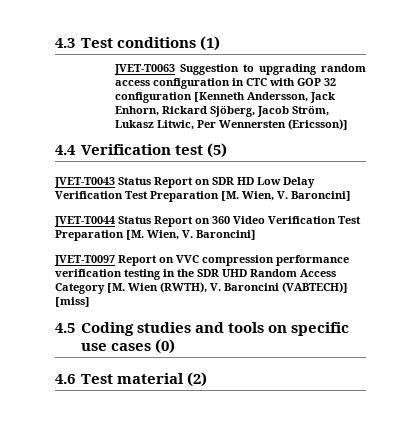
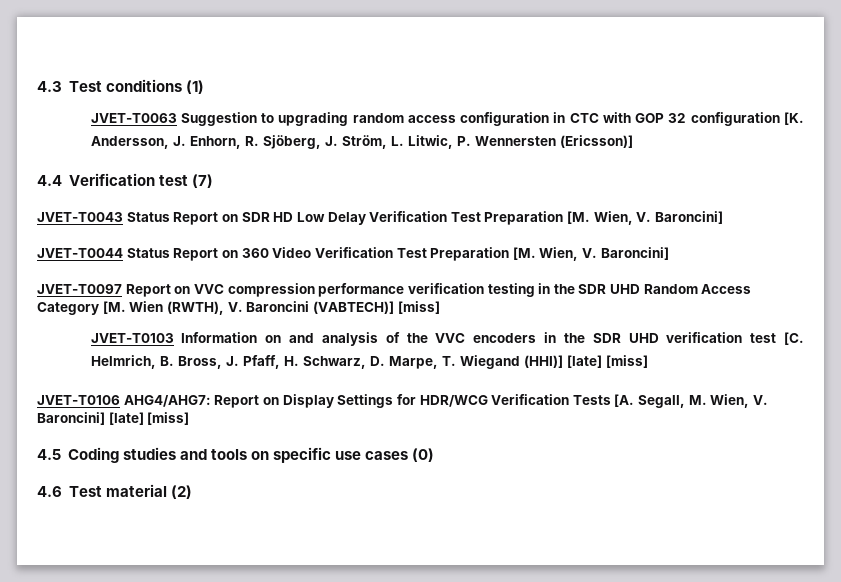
- JVET-T0063 Suggestion to upgrading random access configuration in CTC with GOP 32 configuration [Kenneth Andersson, Jack Enhorn, Rickard Sjöberg, Jacob Ström, Lukasz Litwic, Per Wennersten (Ericsson)]
+ JVET-T0063 Suggestion to upgrading random access configuration in CTC with GOP 32 configuration [K. Andersson, J. Enhorn, R. Sjöberg, J. Ström, L. Litwic, P. Wennersten (Ericsson)]
- 4.4 Verification test (5)
+ 4.4 Verification test (7)
+ JVET-T0103 Information on and analysis of the VVC encoders in the SDR UHD verification test [C. Helmrich, B. Bross, J. Pfaff, H. Schwarz, D. Marpe, T. Wiegand (HHI)] [late] [miss]
+ JVET-T0106 AHG4/AHG7: Report on Display Settings for HDR/WCG Verification Tests [A. Segall, M. Wien, V. Baroncini] [late] [miss]

